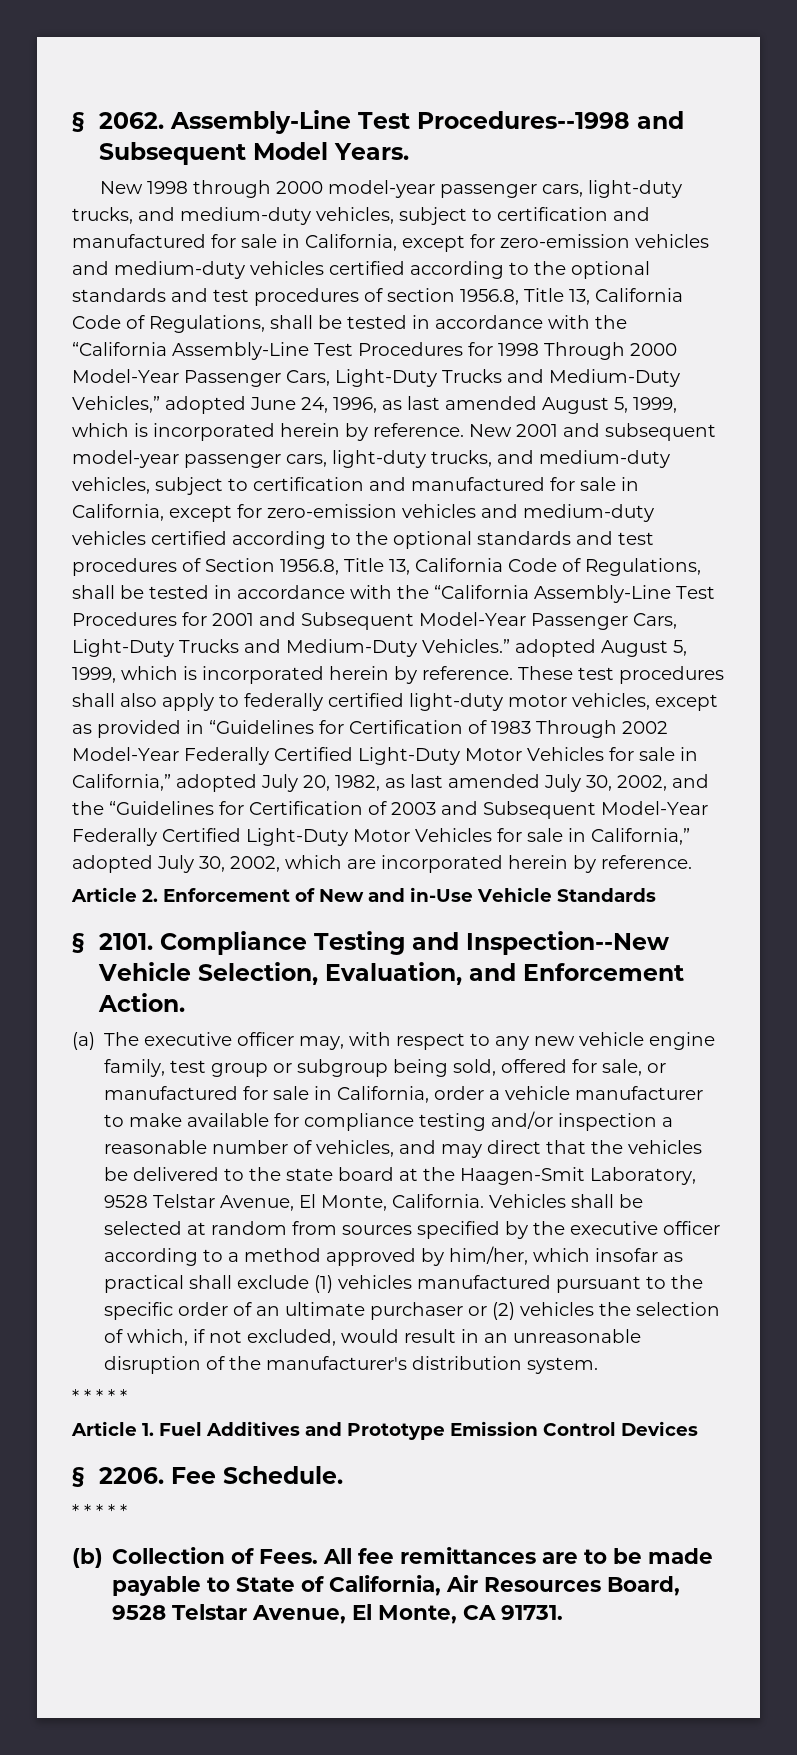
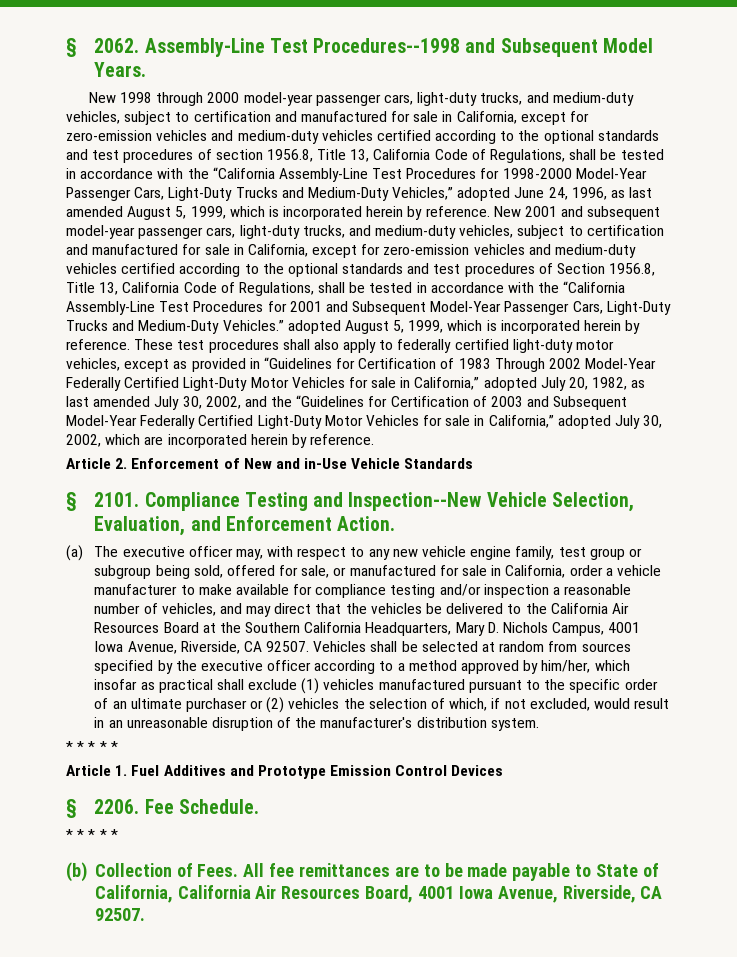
- New 1998 through 2000 model-year passenger cars, light-duty trucks, and medium-duty vehicles, subject to certification and manufactured for sale in California, except for zero-emission vehicles and medium-duty vehicles certified according to the optional standards and test procedures of section 1956.8, Title 13, California Code of Regulations, shall be tested in accordance with the “California Assembly-Line Test Procedures for 1998 Through 2000 Model-Year Passenger Cars, Light-Duty Trucks and Medium-Duty Vehicles,” adopted June 24, 1996, as last amended August 5, 1999, which is incorporated herein by reference.
+ New 1998 through 2000 model-year passenger cars, light-duty trucks, and medium-duty vehicles, subject to certification and manufactured for sale in California, except for zero-emission vehicles and medium-duty vehicles certified according to the optional standards and test procedures of section 1956.8, Title 13, California Code of Regulations, shall be tested in accordance with the “California Assembly-Line Test Procedures for 1998-2000 Model-Year Passenger Cars, Light-Duty Trucks and Medium-Duty Vehicles,” adopted June 24, 1996, as last amended August 5, 1999, which is incorporated herein by reference.
- (a) The executive officer may, with respect to any new vehicle engine family, test group or subgroup being sold, offered for sale, or manufactured for sale in California, order a vehicle manufacturer to make available for compliance testing and/or inspection a reasonable number of vehicles, and may direct that the vehicles be delivered to the state board at the Haagen-Smit Laboratory, 9528 Telstar Avenue, El Monte, California.
+ (a) The executive officer may, with respect to any new vehicle engine family, test group or subgroup being sold, offered for sale, or manufactured for sale in California, order a vehicle manufacturer to make available for compliance testing and/or inspection a reasonable number of vehicles, and may direct that the vehicles be delivered to the California Air Resources Board at the Southern California Headquarters, Mary D. Nichols Campus, 4001 Iowa Avenue, Riverside, CA 92507.
- All fee remittances are to be made payable to State of California, Air Resources Board, 9528 Telstar Avenue, El Monte, CA 91731.
+ All fee remittances are to be made payable to State of California, California Air Resources Board, 4001 Iowa Avenue, Riverside, CA 92507.

